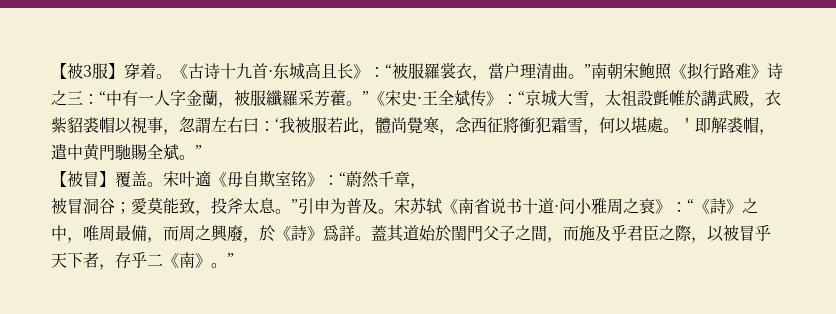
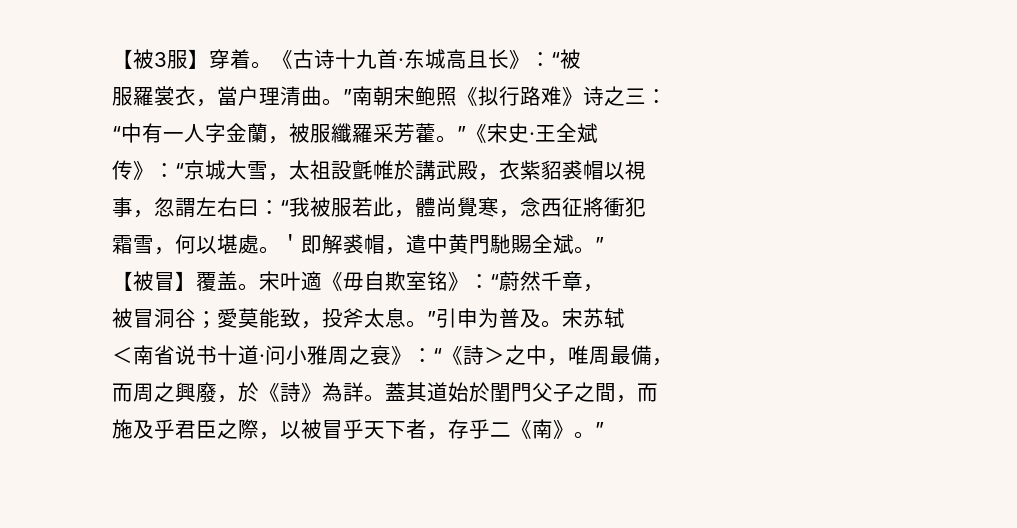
- “被服羅裳衣，當户理清曲。”南朝宋鲍照《拟行路难》诗之三：“中有一人字金蘭，被服纖羅采芳藿。”《宋史·王全斌传》：
+ “被
+ 服羅裳衣，當户理清曲。”南朝宋鲍照《拟行路难》诗之三：
+ “中有一人字金蘭，被服纖羅采芳藿。”《宋史·王全斌
+ 传》：
- “京城大雪，太祖設氈帷於講武殿，衣紫貂裘帽以視事，忽謂左右曰：
+ “京城大雪，太祖設氈帷於講武殿，衣紫貂裘帽以視
+ 事，忽謂左右曰：
- ‘我被服若此，體尚覺寒，念西征將衝犯霜雪，何以堪處。
+ “我被服若此，體尚覺寒，念西征將衝犯
+ 霜雪，何以堪處。
- 宋苏轼《南省说书十道·问小雅周之衰》：“《詩》之中，唯周最備，而周之興廢，於《詩》爲詳。
+ 宋苏轼
+ ＜南省说书十道·问小雅周之衰》：“《詩＞之中，唯周最備，
+ 而周之興廢，於《詩》為詳。
- 蓋其道始於閨門父子之間，而施及乎君臣之際，以被冒乎天下者，存乎二《南》。”
+ 蓋其道始於閨門父子之間，而
+ 施及乎君臣之際，以被冒乎天下者，存乎二《南》。”

